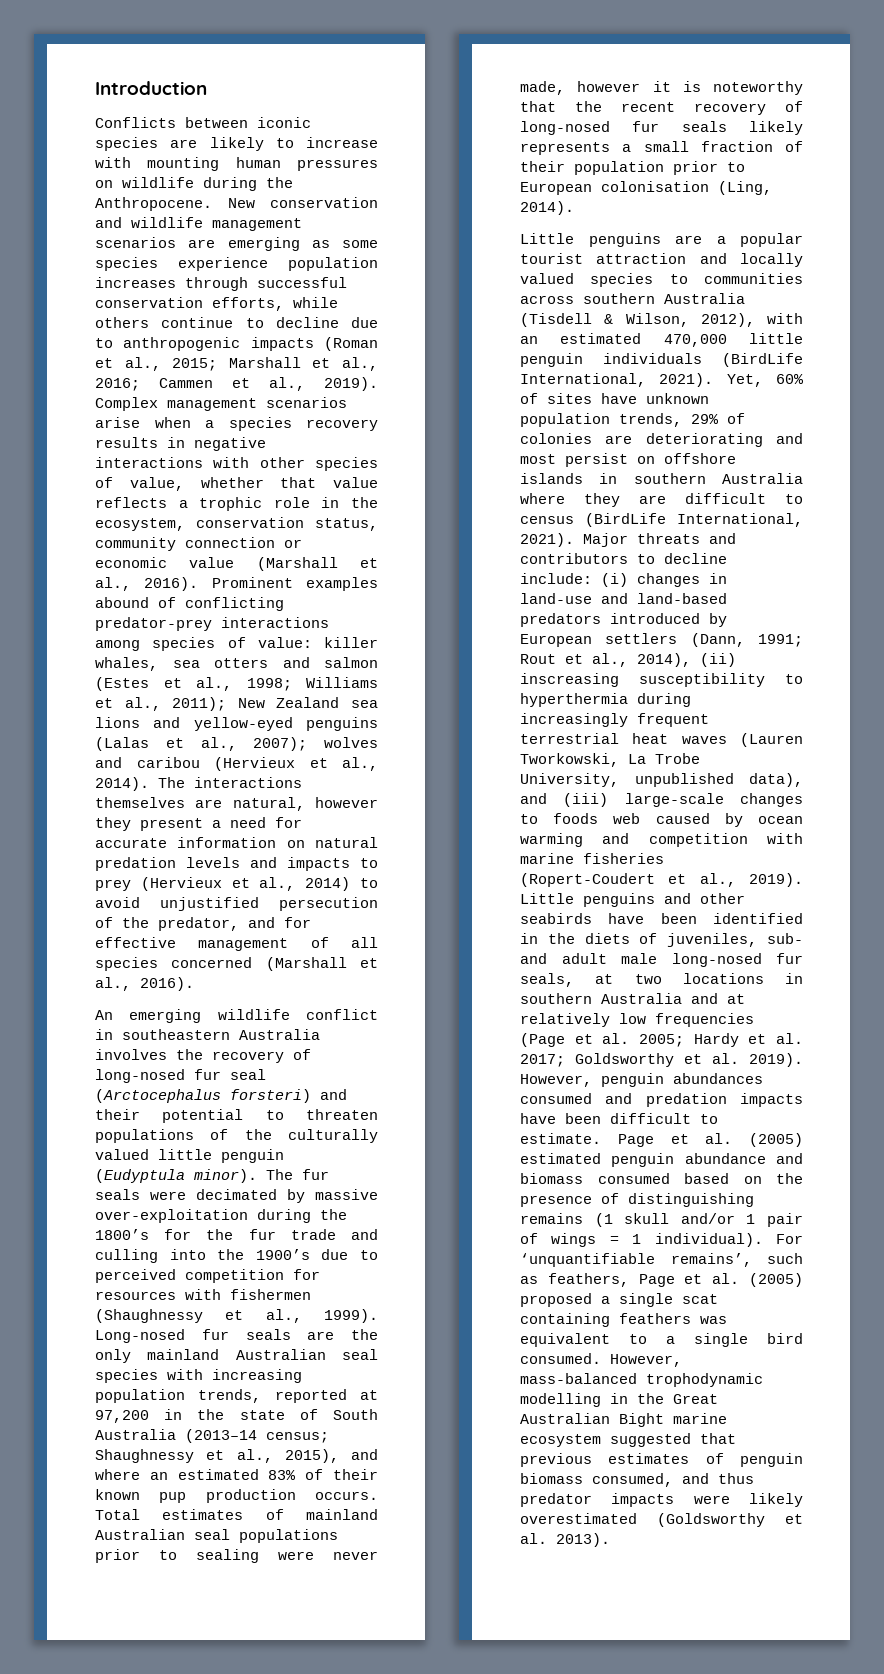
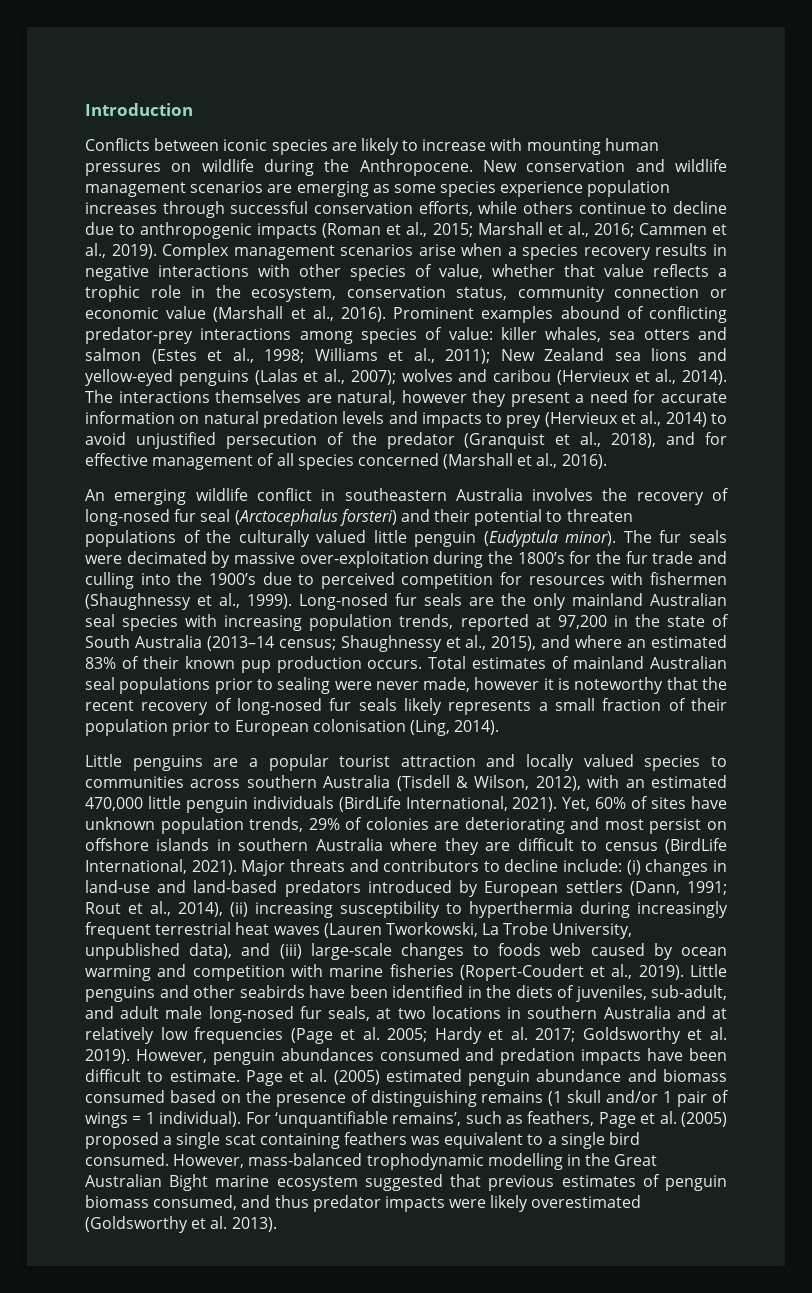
- The interactions themselves are natural, however they present a need for accurate information on natural predation levels and impacts to prey (Hervieux et al., 2014) to avoid unjustified persecution of the predator, and for effective management of all species concerned (Marshall et al., 2016).
+ The interactions themselves are natural, however they present a need for accurate information on natural predation levels and impacts to prey (Hervieux et al., 2014) to avoid unjustified persecution of the predator (Granquist et al., 2018), and for effective management of all species concerned (Marshall et al., 2016).
- Rout et al., 2014), (ii) inscreasing susceptibility to hyperthermia during increasingly frequent terrestrial heat waves (Lauren Tworkowski, La Trobe University, unpublished data), and (iii) large-scale changes to foods web caused by ocean warming and competition with marine fisheries (Ropert-Coudert et al., 2019).
+ Rout et al., 2014), (ii) increasing susceptibility to hyperthermia during increasingly frequent terrestrial heat waves (Lauren Tworkowski, La Trobe University, unpublished data), and (iii) large-scale changes to foods web caused by ocean warming and competition with marine fisheries (Ropert-Coudert et al., 2019).
- Little penguins and other seabirds have been identified in the diets of juveniles, sub- and adult male long-nosed fur seals, at two locations in southern Australia and at relatively low frequencies (Page et al. 2005; Hardy et al. 2017; Goldsworthy et al. 2019).
+ Little penguins and other seabirds have been identified in the diets of juveniles, sub-adult, and adult male long-nosed fur seals, at two locations in southern Australia and at relatively low frequencies (Page et al. 2005; Hardy et al. 2017; Goldsworthy et al. 2019).

